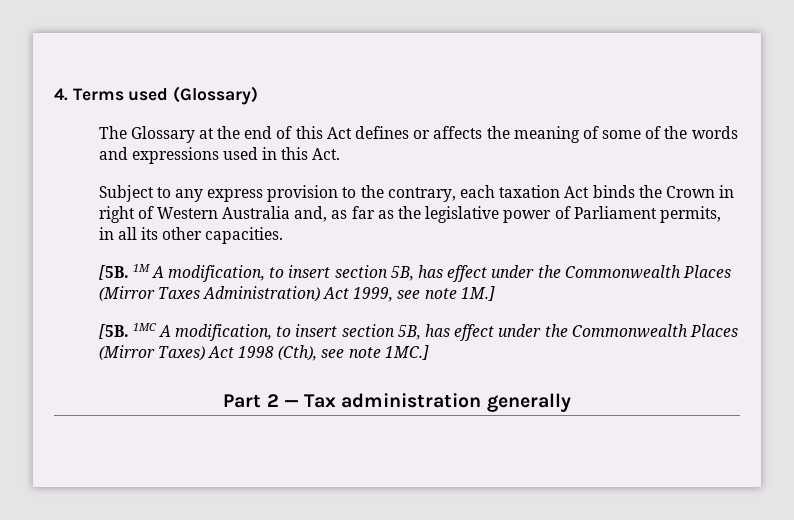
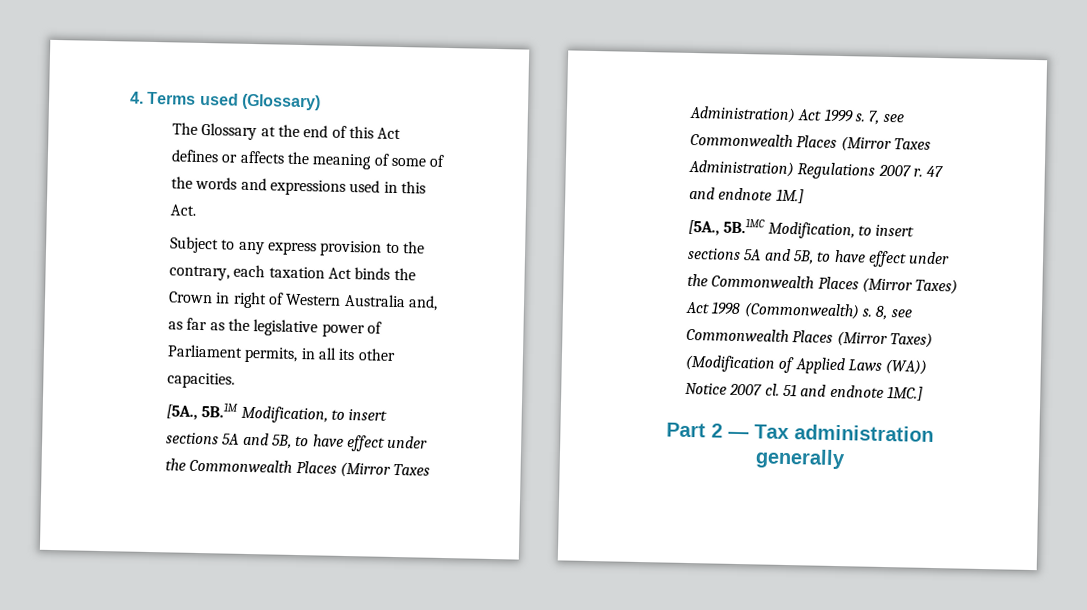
- [5B. 1M A modification, to insert section 5B, has effect under the Commonwealth Places (Mirror Taxes Administration) Act 1999, see note 1M.]
- [5B. 1MC A modification, to insert section 5B, has effect under the Commonwealth Places (Mirror Taxes) Act 1998 (Cth), see note 1MC.]
+ [5A., 5B.1M Modification, to insert sections 5A and 5B, to have effect under the Commonwealth Places (Mirror Taxes Administration) Act 1999 s. 7, see Commonwealth Places (Mirror Taxes Administration) Regulations 2007 r. 47 and endnote 1M.]
+ [5A., 5B.1MC Modification, to insert sections 5A and 5B, to have effect under the Commonwealth Places (Mirror Taxes) Act 1998 (Commonwealth) s. 8, see Commonwealth Places (Mirror Taxes) (Modification of Applied Laws (WA)) Notice 2007 cl. 51 and endnote 1MC.]

